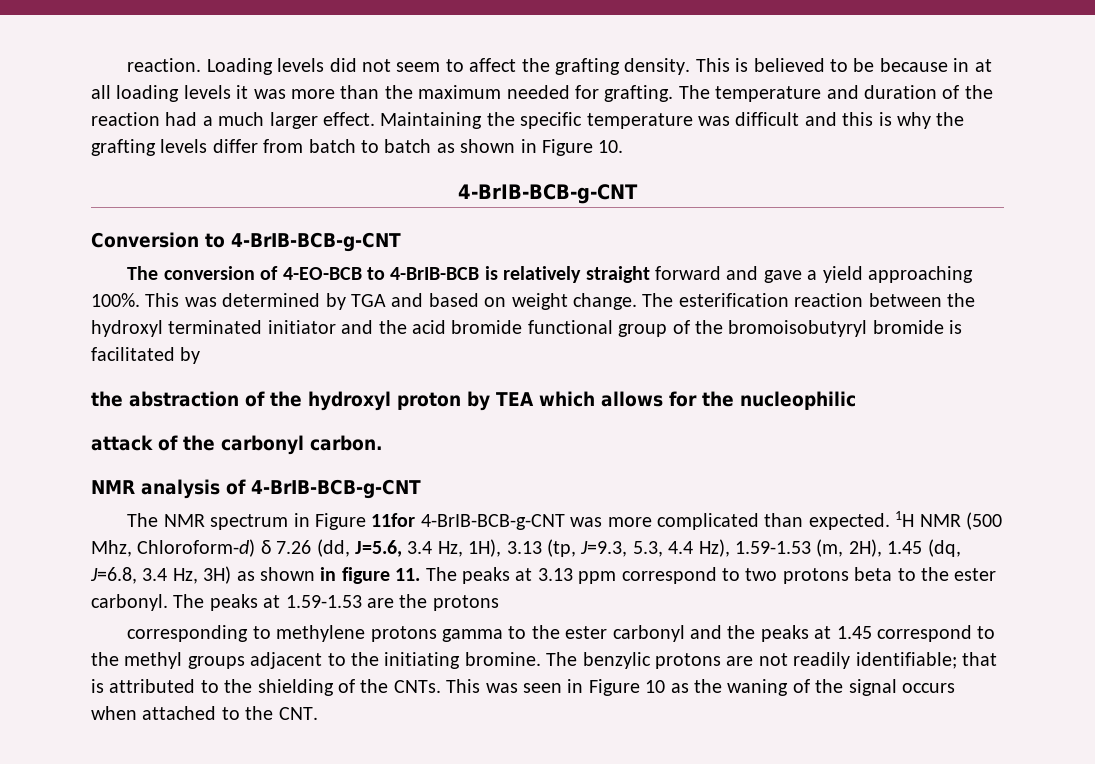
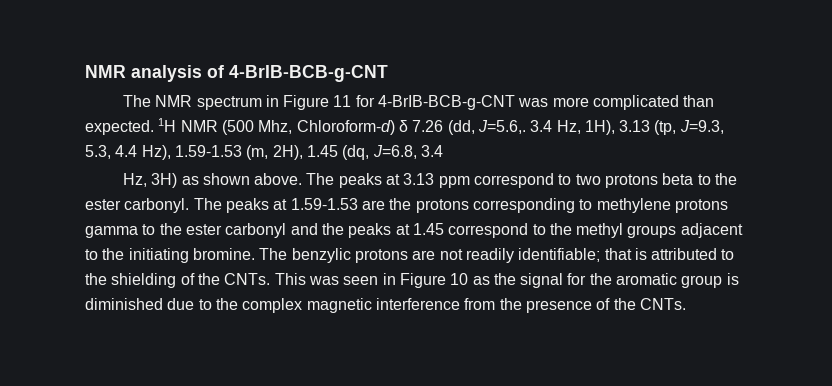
- reaction. Loading levels did not seem to affect the grafting density. This is believed to be because in at all loading levels it was more than the maximum needed for grafting. The temperature and duration of the reaction had a much larger effect. Maintaining the specific temperature was difficult and this is why the grafting levels differ from batch to batch as shown in Figure 10.
- 4-BrIB-BCB-g-CNT
- Conversion to 4-BrIB-BCB-g-CNT
- The conversion of 4-EO-BCB to 4-BrIB-BCB is relatively straight forward and gave a yield approaching 100%. This was determined by TGA and based on weight change. The esterification reaction between the hydroxyl terminated initiator and the acid bromide functional group of the bromoisobutyryl bromide is facilitated by
- the abstraction of the hydroxyl proton by TEA which allows for the nucleophilic
- attack of the carbonyl carbon.
- The NMR spectrum in Figure 11for 4-BrIB-BCB-g-CNT was more complicated than expected.
+ The NMR spectrum in Figure 11 for 4-BrIB-BCB-g-CNT was more complicated than expected.
- 1H NMR (500 Mhz, Chloroform-d) δ 7.26 (dd, J=5.6, 3.4 Hz, 1H), 3.13 (tp, J=9.3, 5.3, 4.4 Hz), 1.59-1.53 (m, 2H), 1.45 (dq, J=6.8, 3.4 Hz, 3H) as shown in figure 11. The peaks at 3.13 ppm correspond to two protons beta to the ester carbonyl.
+ 1H NMR (500 Mhz, Chloroform-d) δ 7.26 (dd, J=5.6,. 3.4 Hz, 1H), 3.13 (tp, J=9.3, 5.3, 4.4 Hz), 1.59-1.53 (m, 2H), 1.45 (dq, J=6.8, 3.4
+ Hz, 3H) as shown above. The peaks at 3.13 ppm correspond to two protons beta to the ester carbonyl.
- The peaks at 1.59-1.53 are the protons
- corresponding to methylene protons gamma to the ester carbonyl and the peaks at 1.45 correspond to the methyl groups adjacent to the initiating bromine.
+ The peaks at 1.59-1.53 are the protons corresponding to methylene protons gamma to the ester carbonyl and the peaks at 1.45 correspond to the methyl groups adjacent to the initiating bromine.
- This was seen in Figure 10 as the waning of the signal occurs when attached to the CNT.
+ This was seen in Figure 10 as the signal for the aromatic group is diminished due to the complex magnetic interference from the presence of the CNTs.

